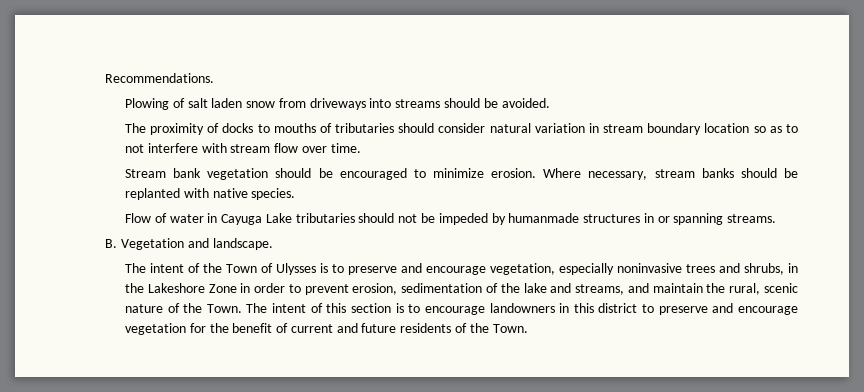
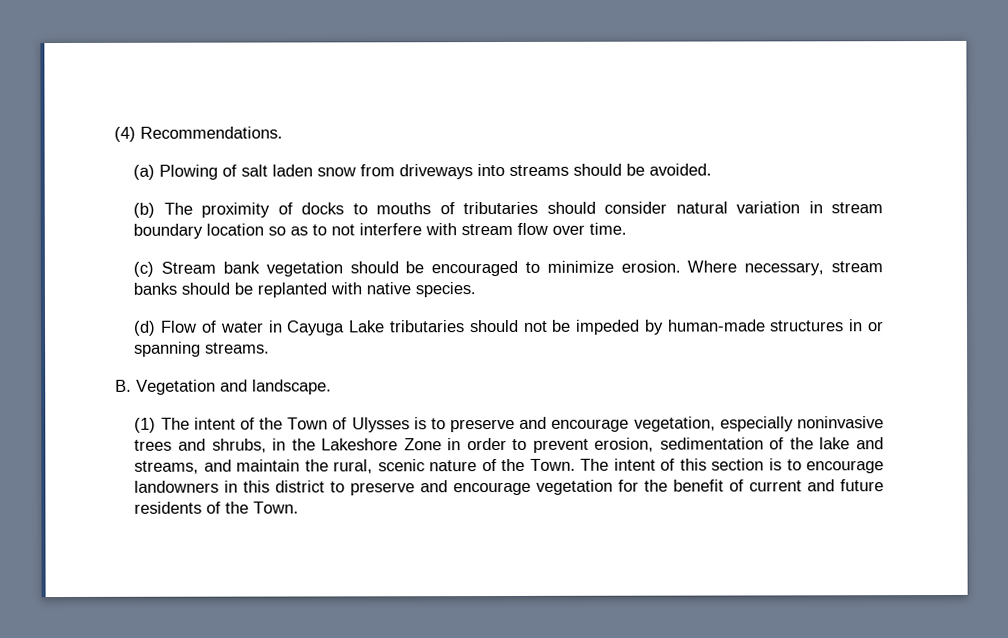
- Recommendations.
+ (4) Recommendations.
- Plowing of salt laden snow from driveways into streams should be avoided.
+ (a) Plowing of salt laden snow from driveways into streams should be avoided.
- The proximity of docks to mouths of tributaries should consider natural variation in stream boundary location so as to not interfere with stream flow over time.
+ (b) The proximity of docks to mouths of tributaries should consider natural variation in stream boundary location so as to not interfere with stream flow over time.
- Stream bank vegetation should be encouraged to minimize erosion.
+ (c) Stream bank vegetation should be encouraged to minimize erosion.
- Flow of water in Cayuga Lake tributaries should not be impeded by humanmade structures in or spanning streams.
+ (d) Flow of water in Cayuga Lake tributaries should not be impeded by human-made structures in or spanning streams.
- The intent of the Town of Ulysses is to preserve and encourage vegetation, especially noninvasive trees and shrubs, in the Lakeshore Zone in order to prevent erosion, sedimentation of the lake and streams, and maintain the rural, scenic nature of the Town.
+ (1) The intent of the Town of Ulysses is to preserve and encourage vegetation, especially noninvasive trees and shrubs, in the Lakeshore Zone in order to prevent erosion, sedimentation of the lake and streams, and maintain the rural, scenic nature of the Town.

